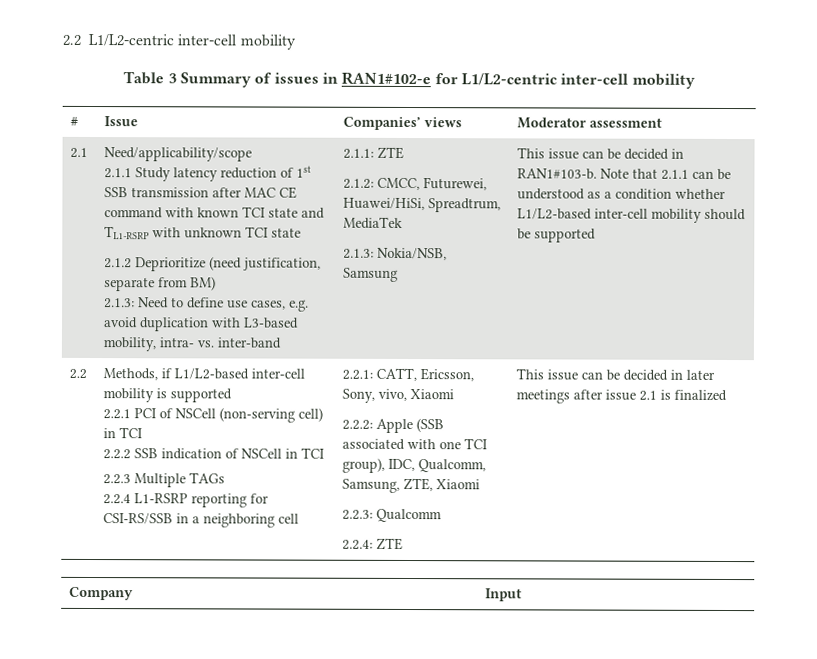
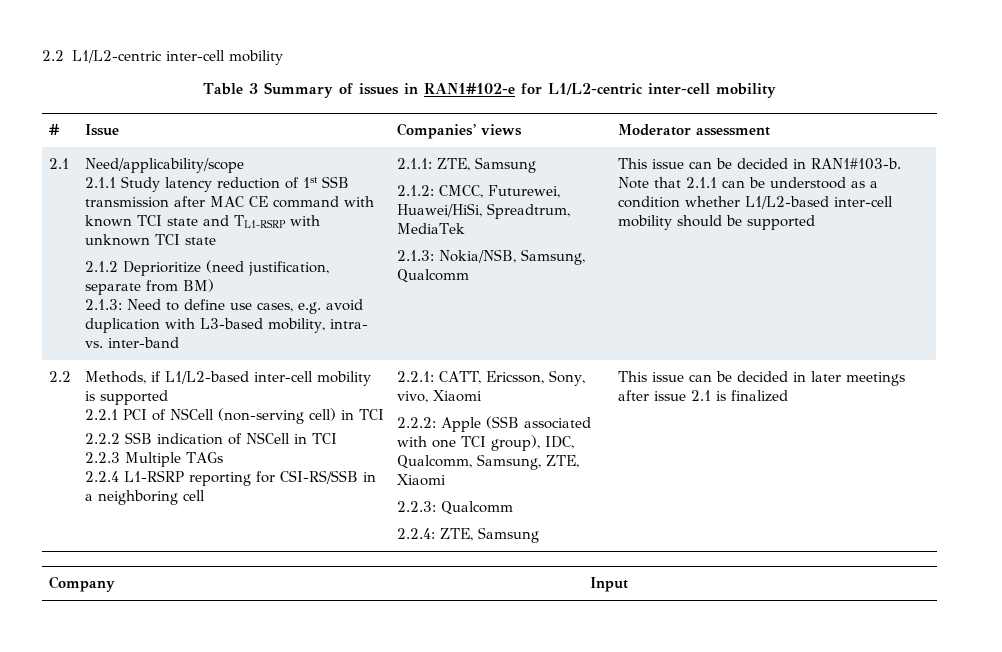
- 2.1.1: ZTE
+ 2.1.1: ZTE, Samsung
- 2.1.3: Nokia/NSB, Samsung
+ 2.1.3: Nokia/NSB, Samsung, Qualcomm
- 2.2.4: ZTE
+ 2.2.4: ZTE, Samsung

